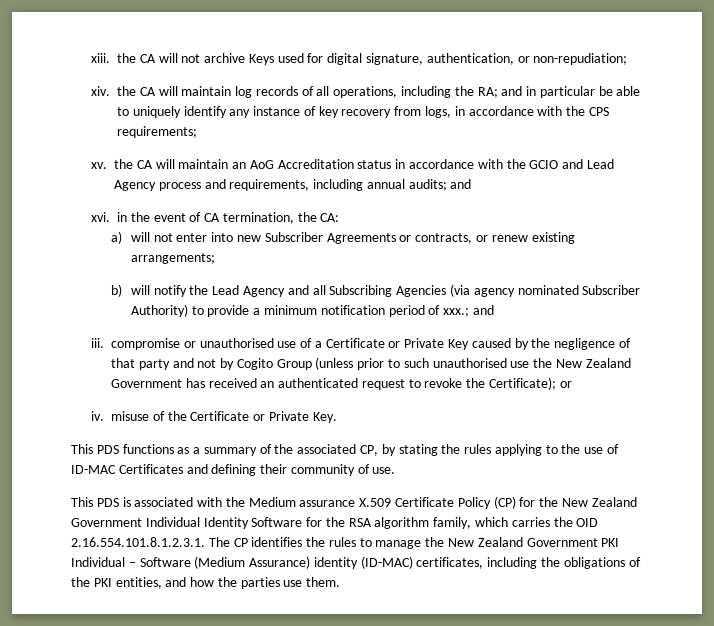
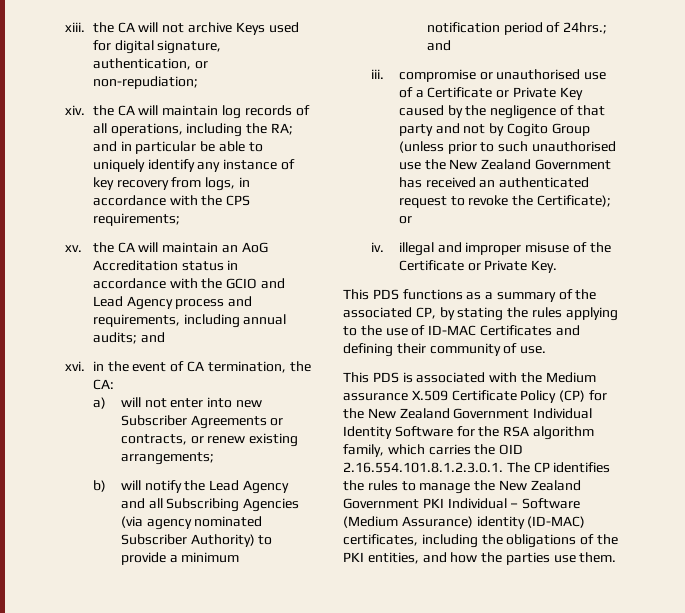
- b) will notify the Lead Agency and all Subscribing Agencies (via agency nominated Subscriber Authority) to provide a minimum notification period of xxx.; and
+ b) will notify the Lead Agency and all Subscribing Agencies (via agency nominated Subscriber Authority) to provide a minimum notification period of 24hrs.; and
- iv. misuse of the Certificate or Private Key.
+ iv. illegal and improper misuse of the Certificate or Private Key.
- This PDS is associated with the Medium assurance X.509 Certificate Policy (CP) for the New Zealand Government Individual Identity Software for the RSA algorithm family, which carries the OID 2.16.554.101.8.1.2.3.1. The CP identifies the rules to manage the New Zealand Government PKI Individual – Software (Medium Assurance) identity (ID-MAC) certificates, including the obligations of the PKI entities, and how the parties use them.
+ This PDS is associated with the Medium assurance X.509 Certificate Policy (CP) for the New Zealand Government Individual Identity Software for the RSA algorithm family, which carries the OID 2.16.554.101.8.1.2.3.0.1. The CP identifies the rules to manage the New Zealand Government PKI Individual – Software (Medium Assurance) identity (ID-MAC) certificates, including the obligations of the PKI entities, and how the parties use them.

